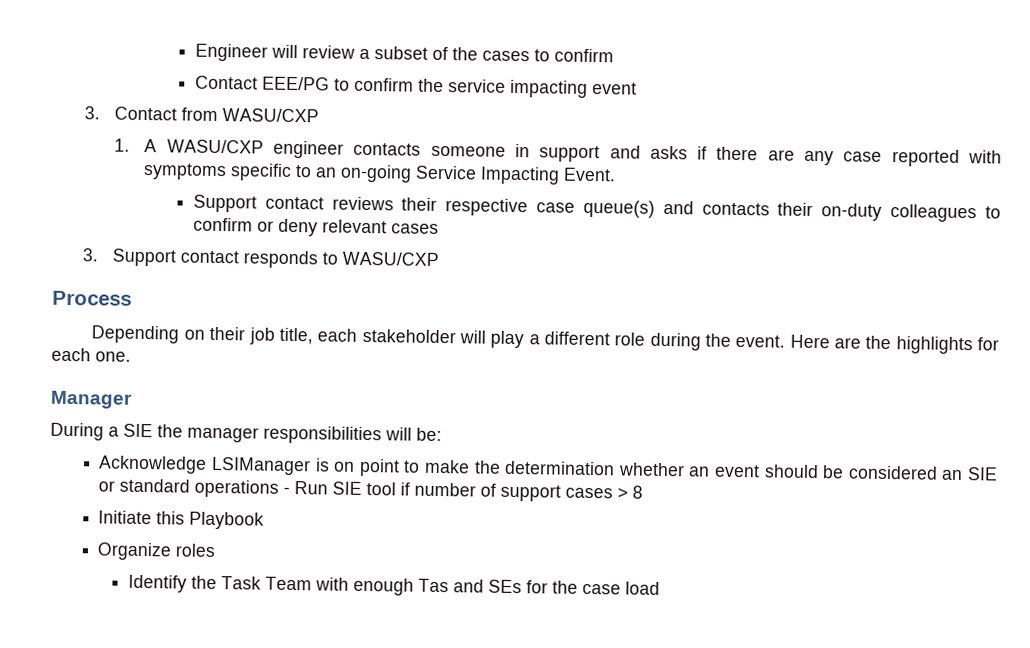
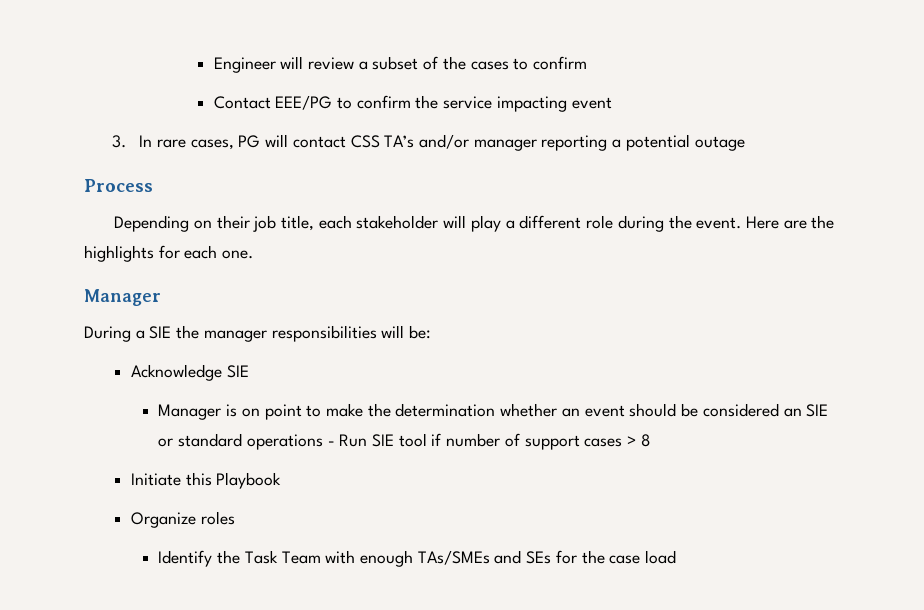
- 3. Contact from WASU/CXP
- 1. A WASU/CXP engineer contacts someone in support and asks if there are any case reported with symptoms specific to an on-going Service Impacting Event.
- Support contact reviews their respective case queue(s) and contacts their on-duty colleagues to confirm or deny relevant cases
- 3. Support contact responds to WASU/CXP
+ 3. In rare cases, PG will contact CSS TA’s and/or manager reporting a potential outage
- Acknowledge LSIManager is on point to make the determination whether an event should be considered an SIE or standard operations - Run SIE tool if number of support cases > 8
+ Acknowledge SIE
+ Manager is on point to make the determination whether an event should be considered an SIE or standard operations - Run SIE tool if number of support cases > 8
- Identify the Task Team with enough Tas and SEs for the case load
+ Identify the Task Team with enough TAs/SMEs and SEs for the case load

